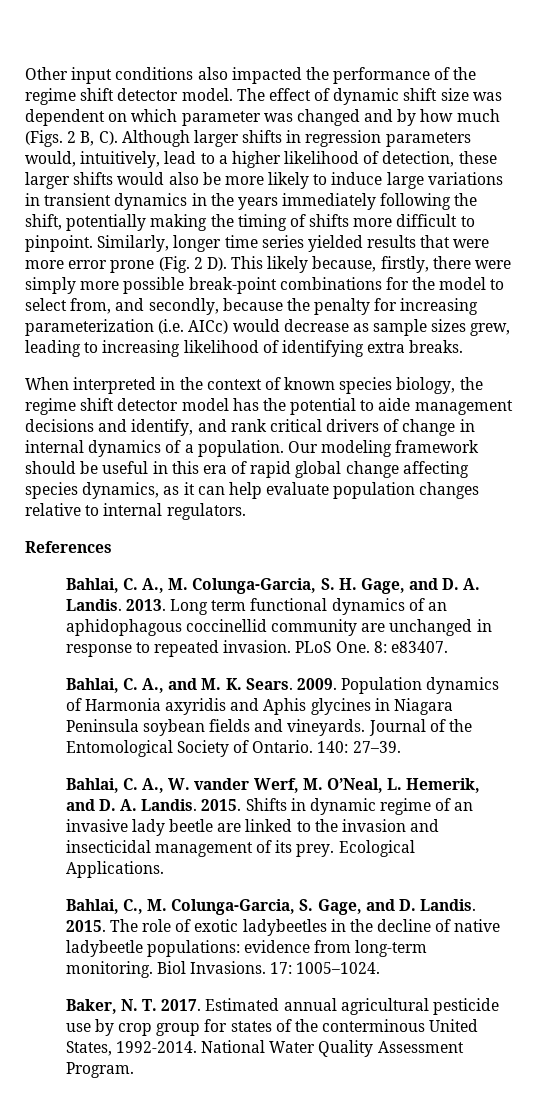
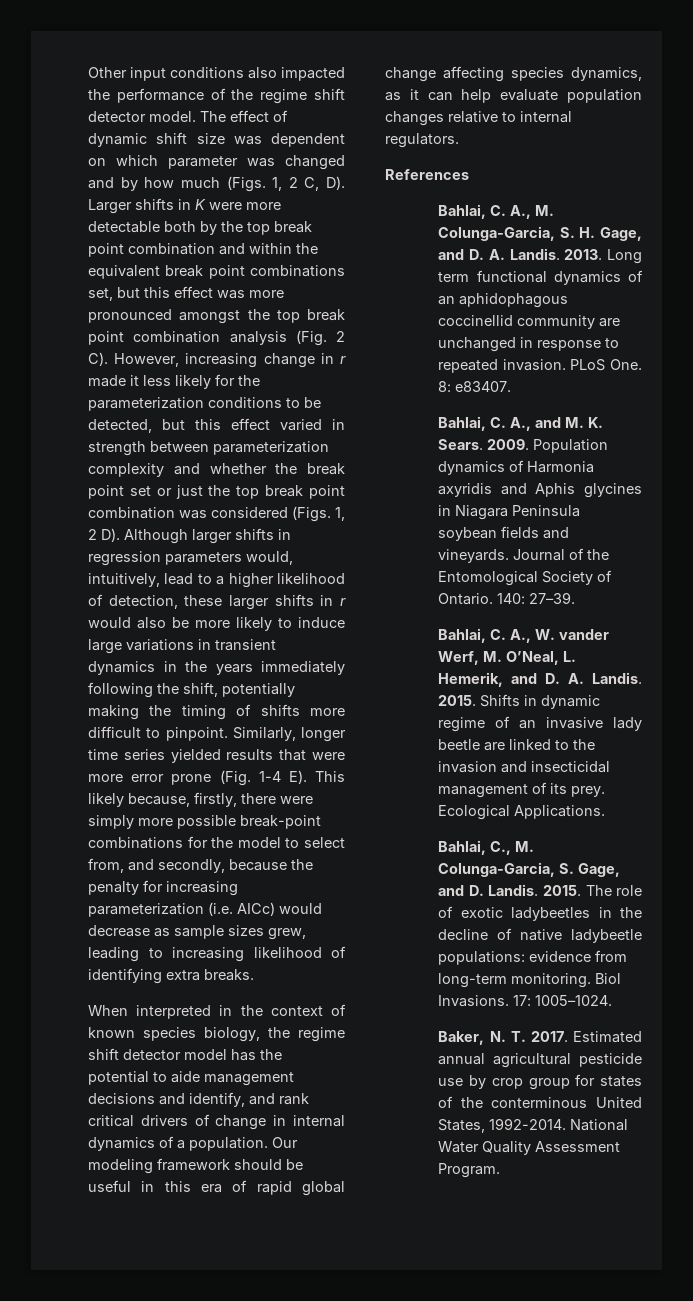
- The effect of dynamic shift size was dependent on which parameter was changed and by how much (Figs. 2 B, C). Although larger shifts in regression parameters would, intuitively, lead to a higher likelihood of detection, these larger shifts would also be more likely to induce large variations in transient dynamics in the years immediately following the shift, potentially making the timing of shifts more difficult to pinpoint.
+ The effect of dynamic shift size was dependent on which parameter was changed and by how much (Figs. 1, 2 C, D). Larger shifts in K were more detectable both by the top break point combination and within the equivalent break point combinations set, but this effect was more pronounced amongst the top break point combination analysis (Fig. 2 C). However, increasing change in r made it less likely for the parameterization conditions to be detected, but this effect varied in strength between parameterization complexity and whether the break point set or just the top break point combination was considered (Figs. 1, 2 D). Although larger shifts in regression parameters would, intuitively, lead to a higher likelihood of detection, these larger shifts in r would also be more likely to induce large variations in transient dynamics in the years immediately following the shift, potentially making the timing of shifts more difficult to pinpoint.
- Similarly, longer time series yielded results that were more error prone (Fig. 2 D). This likely because, firstly, there were simply more possible break-point combinations for the model to select from, and secondly, because the penalty for increasing parameterization (i.e. AICc) would decrease as sample sizes grew, leading to increasing likelihood of identifying extra breaks.
+ Similarly, longer time series yielded results that were more error prone (Fig. 1-4 E). This likely because, firstly, there were simply more possible break-point combinations for the model to select from, and secondly, because the penalty for increasing parameterization (i.e. AICc) would decrease as sample sizes grew, leading to increasing likelihood of identifying extra breaks.

